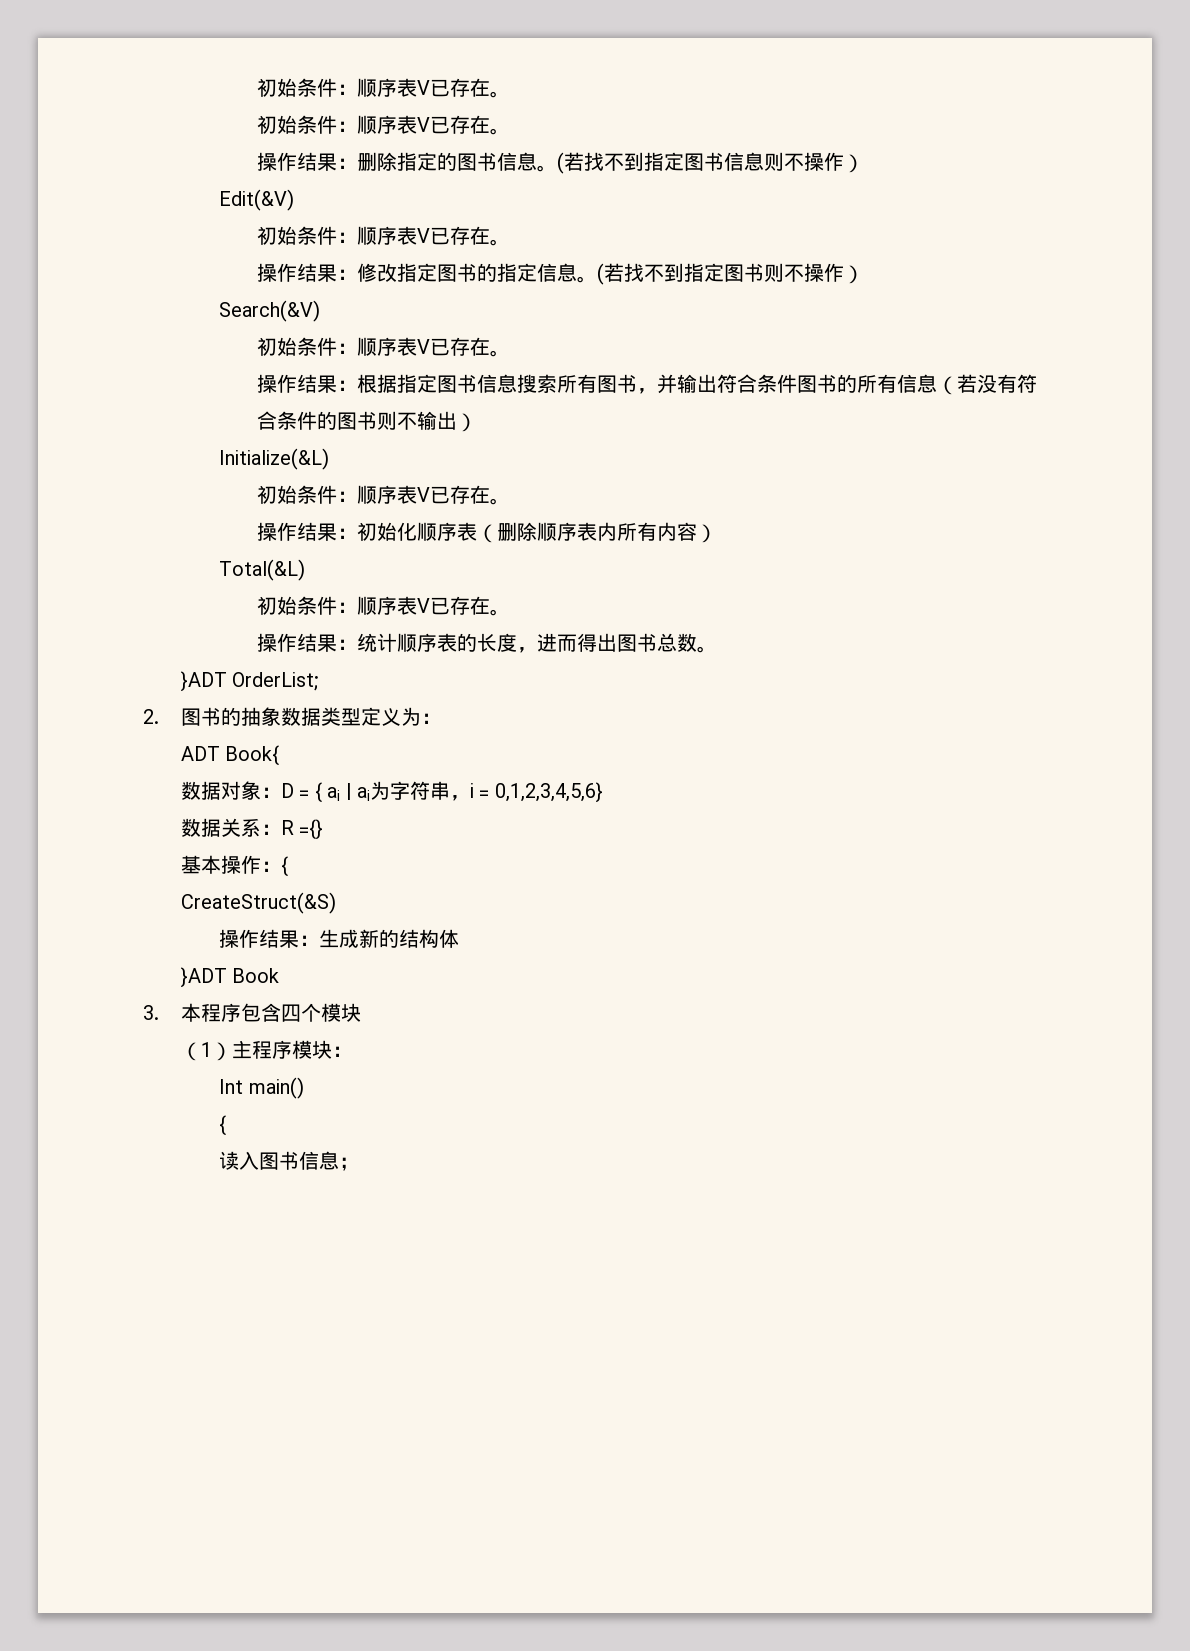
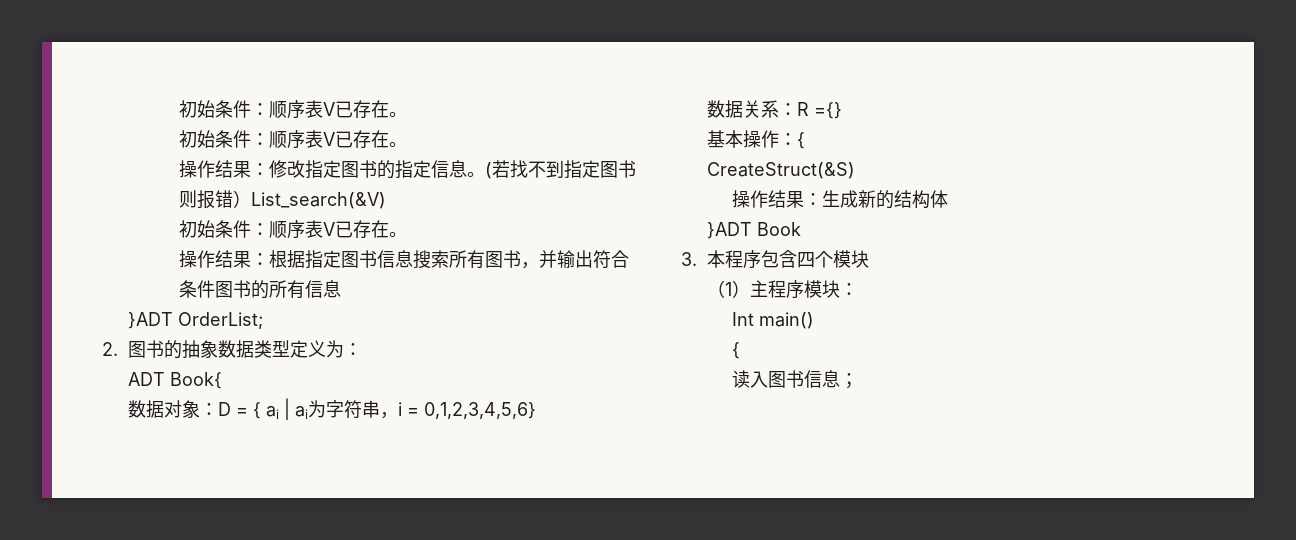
- 操作结果：删除指定的图书信息。(若找不到指定图书信息则不操作）
- Edit(&V)
- 初始条件：顺序表V已存在。
- (若找不到指定图书则不操作）
- Search(&V)
+ (若找不到指定图书则报错）List_search(&V)
- 操作结果：根据指定图书信息搜索所有图书，并输出符合条件图书的所有信息（若没有符合条件的图书则不输出）
- Initialize(&L)
- 初始条件：顺序表V已存在。
- 操作结果：初始化顺序表（删除顺序表内所有内容）
- Total(&L)
- 初始条件：顺序表V已存在。
- 操作结果：统计顺序表的长度，进而得出图书总数。
+ 操作结果：根据指定图书信息搜索所有图书，并输出符合条件图书的所有信息

